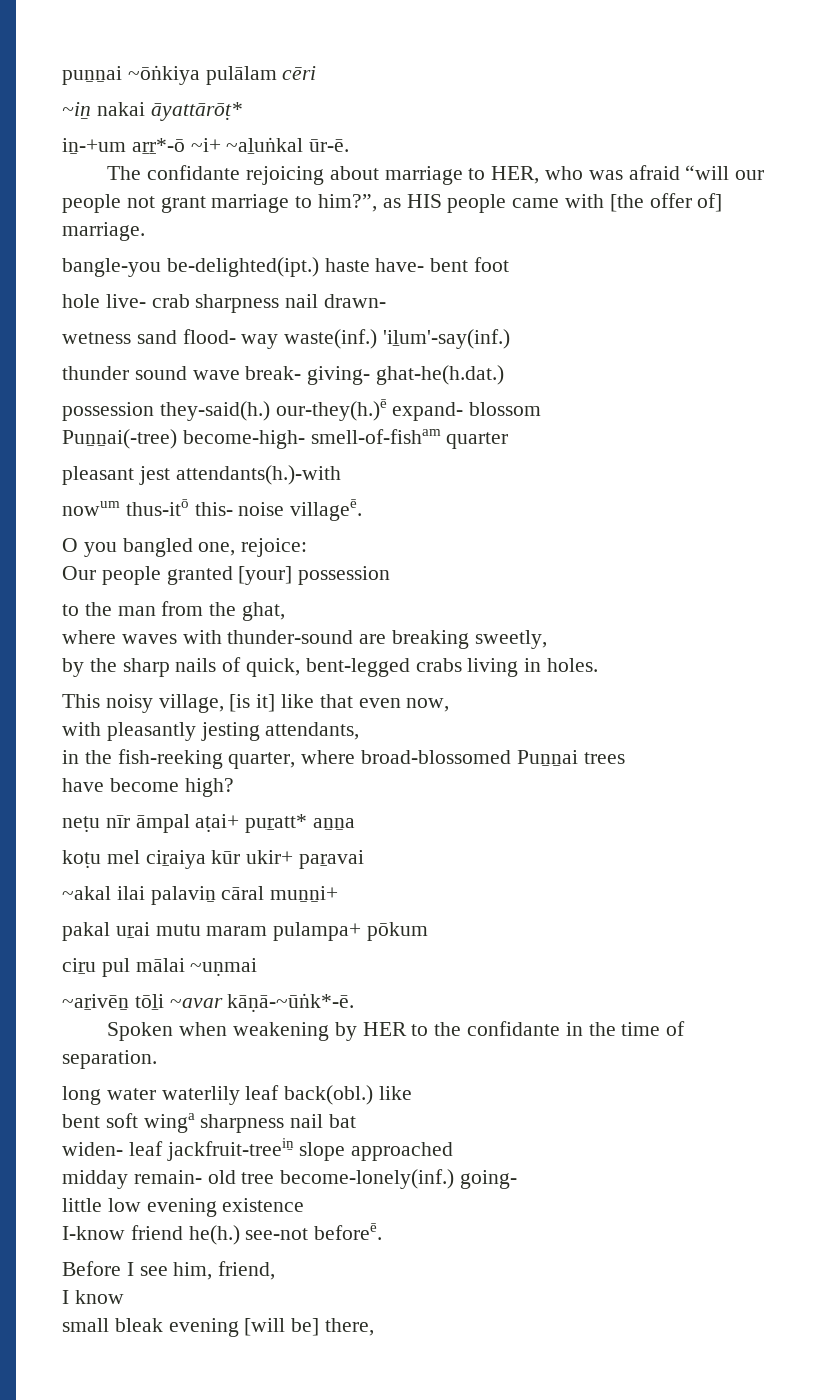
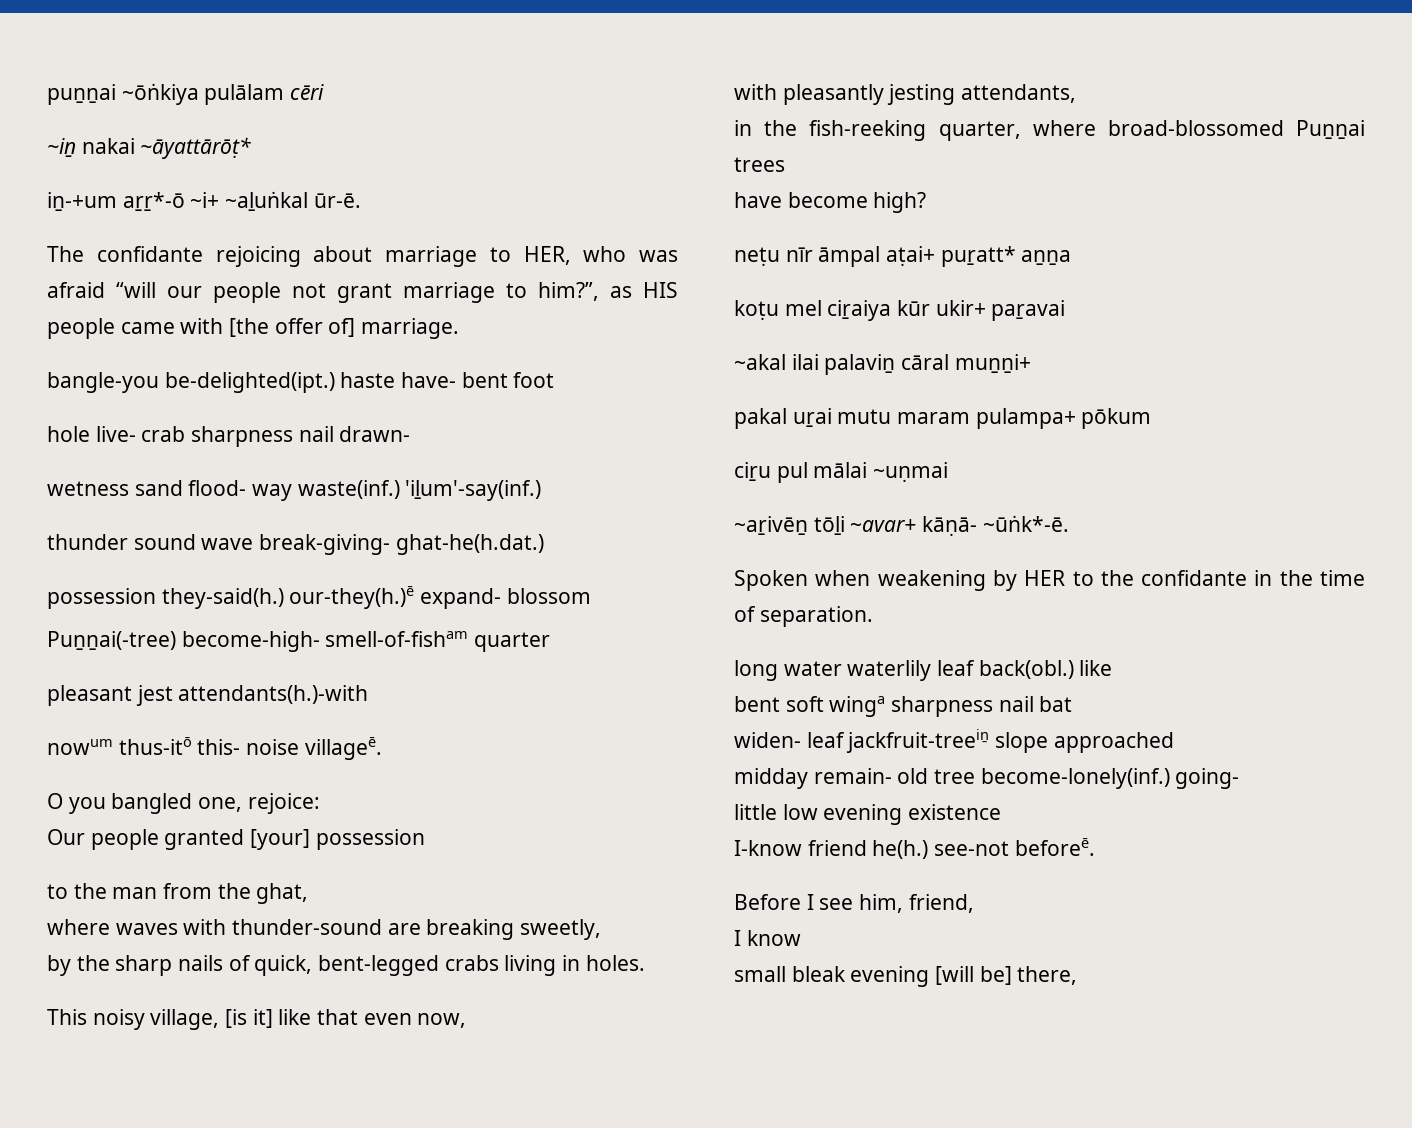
- ~iṉ nakai āyattārōṭ*
+ ~iṉ nakai ~āyattārōṭ*
- thunder sound wave break- giving- ghat-he(h.dat.)
+ thunder sound wave break-giving- ghat-he(h.dat.)
- ~aṟivēṉ tōḻi ~avar kāṇā-~ūṅk*-ē.
+ ~aṟivēṉ tōḻi ~avar+ kāṇā- ~ūṅk*-ē.

